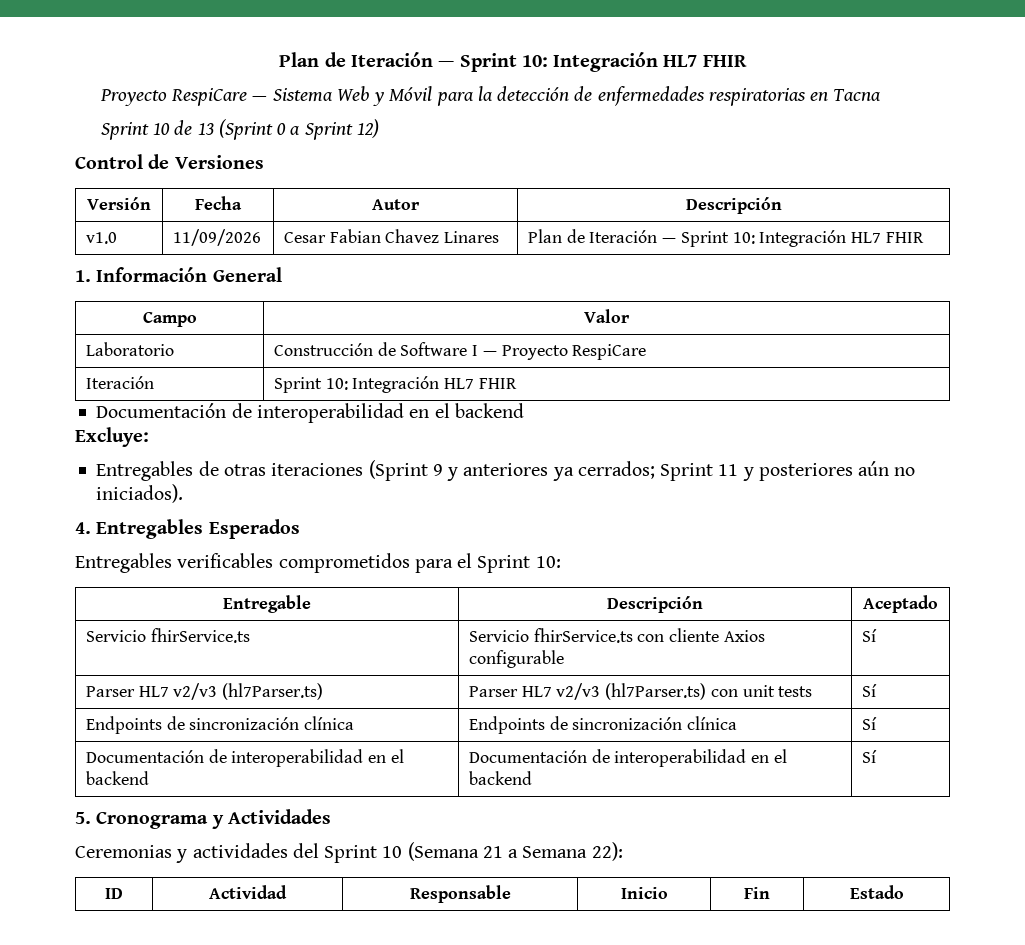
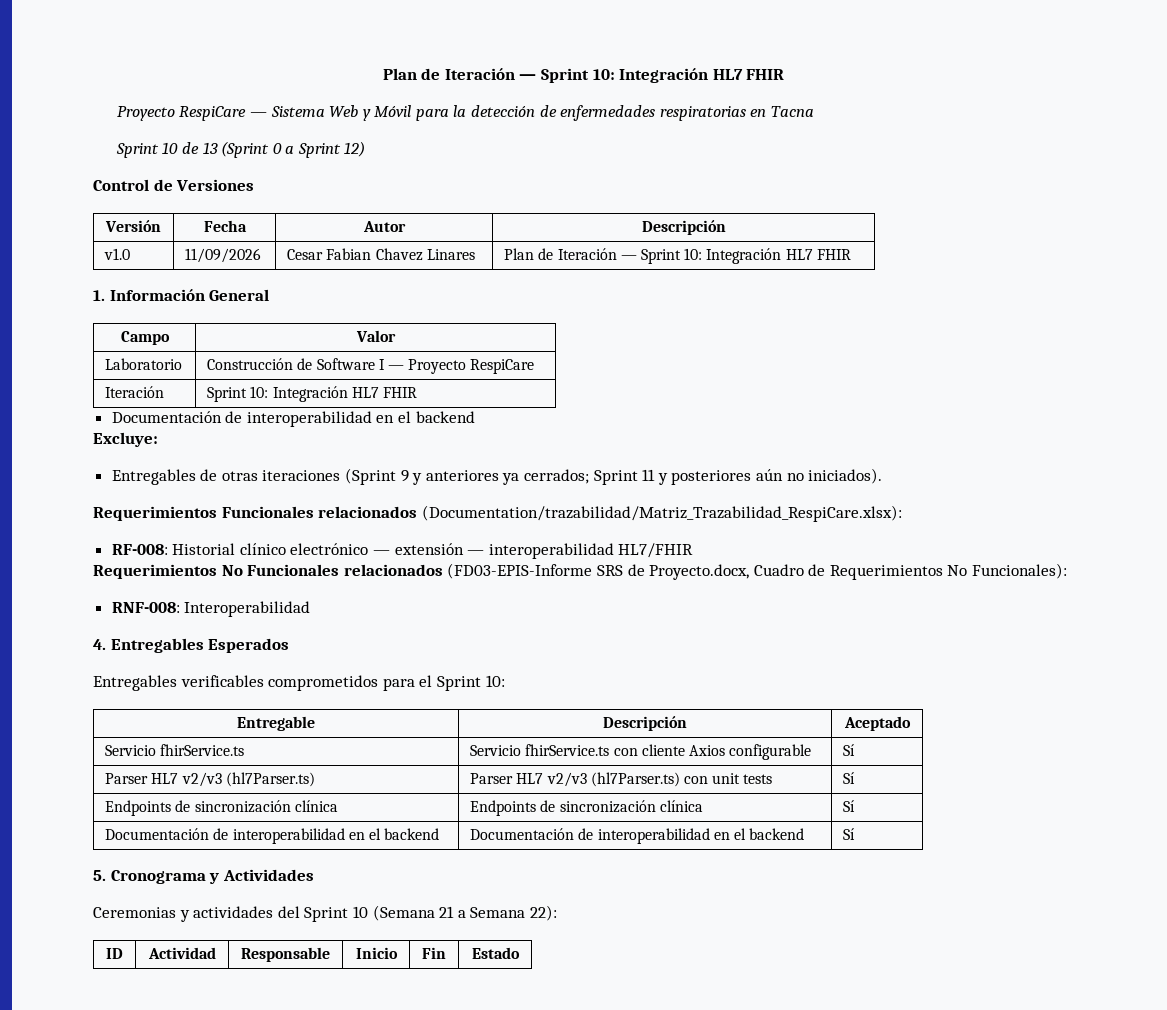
+ Requerimientos Funcionales relacionados (Documentation/trazabilidad/Matriz_Trazabilidad_RespiCare.xlsx):
+ RF-008: Historial clínico electrónico — extensión — interoperabilidad HL7/FHIR
+ Requerimientos No Funcionales relacionados (FD03-EPIS-Informe SRS de Proyecto.docx, Cuadro de Requerimientos No Funcionales):
+ RNF-008: Interoperabilidad

